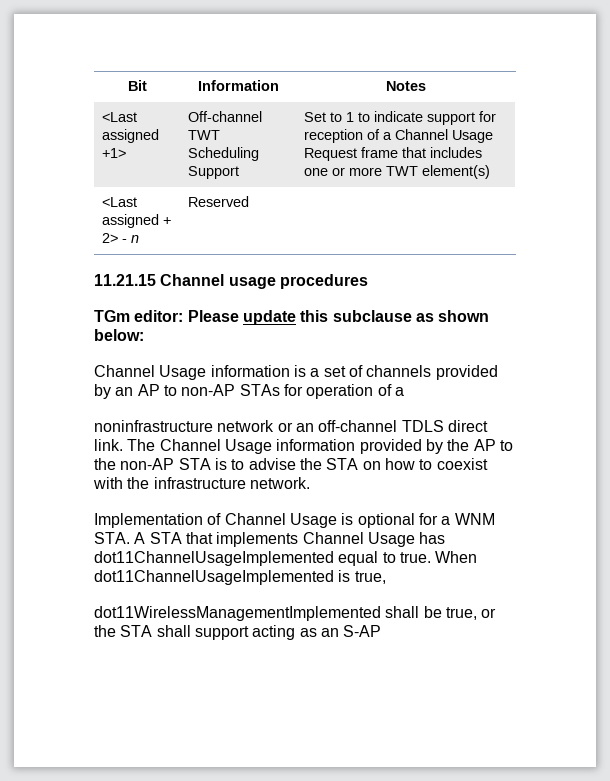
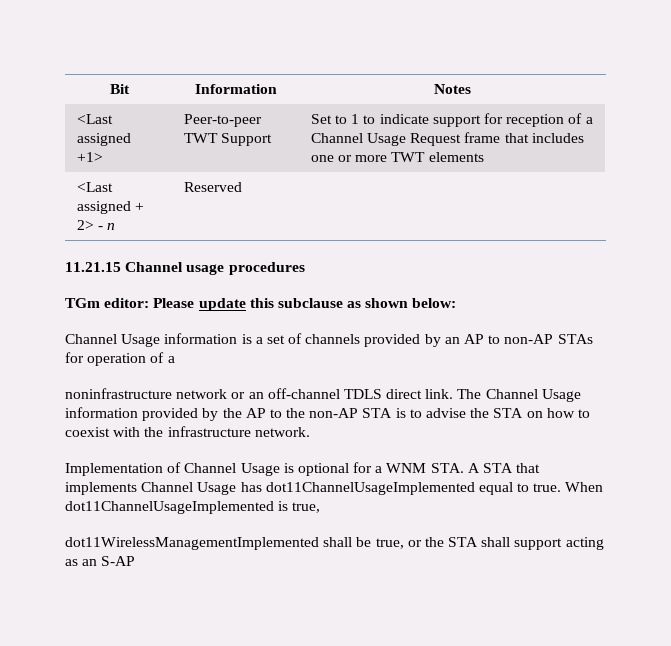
- <Last assigned +1> | Off-channel TWT Scheduling Support | Set to 1 to indicate support for reception of a Channel Usage Request frame that includes one or more TWT element(s)
+ <Last assigned +1> | Peer-to-peer TWT Support | Set to 1 to indicate support for reception of a Channel Usage Request frame that includes one or more TWT elements

